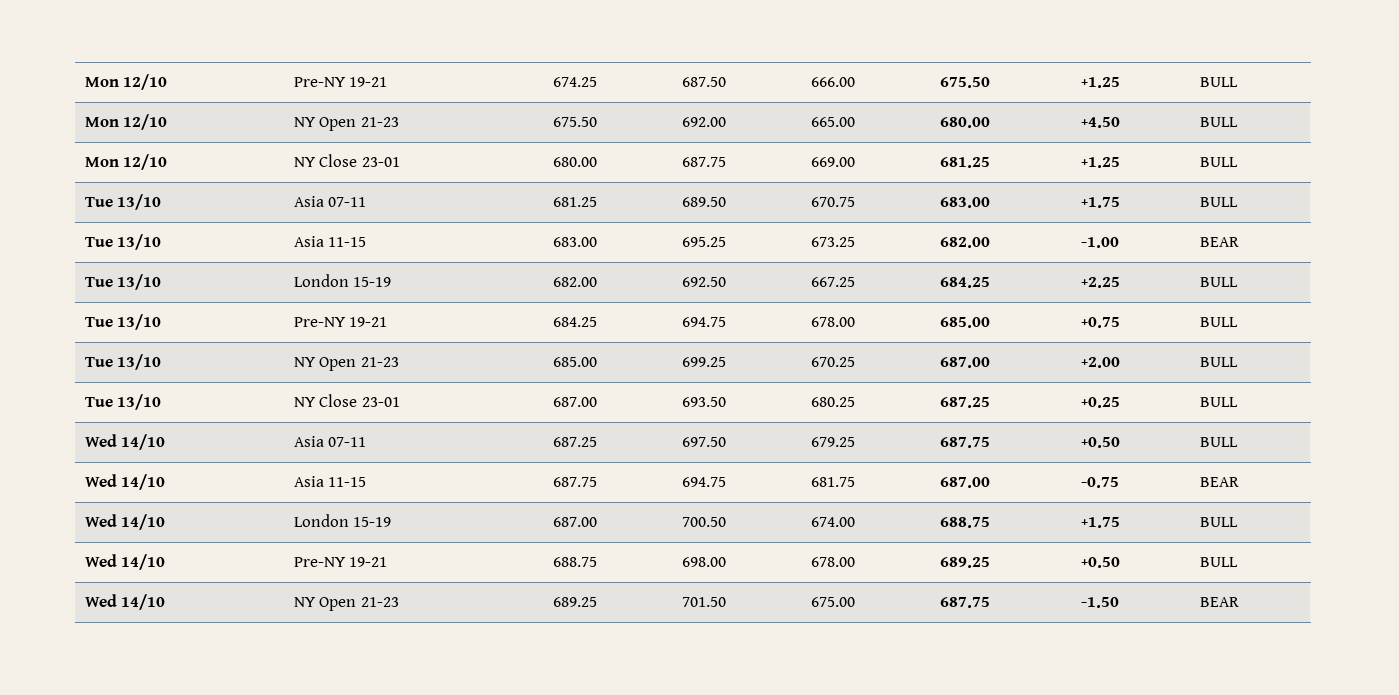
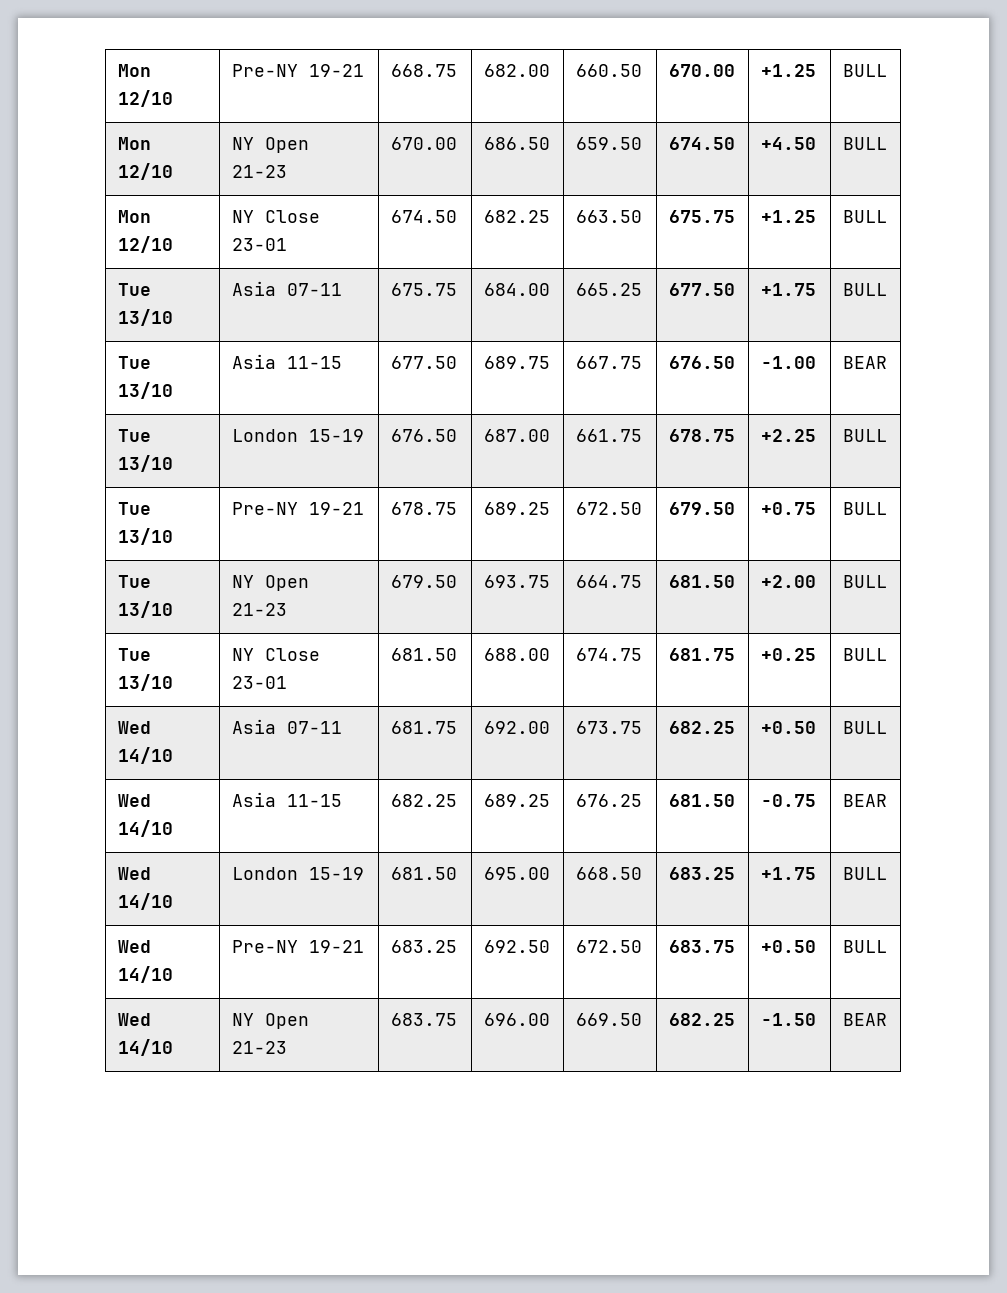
- Mon 12/10 | Pre-NY 19-21 | 674.25 | 687.50 | 666.00 | 675.50 | +1.25 | BULL
+ Mon 12/10 | Pre-NY 19-21 | 668.75 | 682.00 | 660.50 | 670.00 | +1.25 | BULL
- Mon 12/10 | NY Open 21-23 | 675.50 | 692.00 | 665.00 | 680.00 | +4.50 | BULL
+ Mon 12/10 | NY Open 21-23 | 670.00 | 686.50 | 659.50 | 674.50 | +4.50 | BULL
- Mon 12/10 | NY Close 23-01 | 680.00 | 687.75 | 669.00 | 681.25 | +1.25 | BULL
+ Mon 12/10 | NY Close 23-01 | 674.50 | 682.25 | 663.50 | 675.75 | +1.25 | BULL
- Tue 13/10 | Asia 07-11 | 681.25 | 689.50 | 670.75 | 683.00 | +1.75 | BULL
+ Tue 13/10 | Asia 07-11 | 675.75 | 684.00 | 665.25 | 677.50 | +1.75 | BULL
- Tue 13/10 | Asia 11-15 | 683.00 | 695.25 | 673.25 | 682.00 | -1.00 | BEAR
+ Tue 13/10 | Asia 11-15 | 677.50 | 689.75 | 667.75 | 676.50 | -1.00 | BEAR
- Tue 13/10 | London 15-19 | 682.00 | 692.50 | 667.25 | 684.25 | +2.25 | BULL
+ Tue 13/10 | London 15-19 | 676.50 | 687.00 | 661.75 | 678.75 | +2.25 | BULL
- Tue 13/10 | Pre-NY 19-21 | 684.25 | 694.75 | 678.00 | 685.00 | +0.75 | BULL
+ Tue 13/10 | Pre-NY 19-21 | 678.75 | 689.25 | 672.50 | 679.50 | +0.75 | BULL
- Tue 13/10 | NY Open 21-23 | 685.00 | 699.25 | 670.25 | 687.00 | +2.00 | BULL
+ Tue 13/10 | NY Open 21-23 | 679.50 | 693.75 | 664.75 | 681.50 | +2.00 | BULL
- Tue 13/10 | NY Close 23-01 | 687.00 | 693.50 | 680.25 | 687.25 | +0.25 | BULL
+ Tue 13/10 | NY Close 23-01 | 681.50 | 688.00 | 674.75 | 681.75 | +0.25 | BULL
- Wed 14/10 | Asia 07-11 | 687.25 | 697.50 | 679.25 | 687.75 | +0.50 | BULL
+ Wed 14/10 | Asia 07-11 | 681.75 | 692.00 | 673.75 | 682.25 | +0.50 | BULL
- Wed 14/10 | Asia 11-15 | 687.75 | 694.75 | 681.75 | 687.00 | -0.75 | BEAR
+ Wed 14/10 | Asia 11-15 | 682.25 | 689.25 | 676.25 | 681.50 | -0.75 | BEAR
- Wed 14/10 | London 15-19 | 687.00 | 700.50 | 674.00 | 688.75 | +1.75 | BULL
+ Wed 14/10 | London 15-19 | 681.50 | 695.00 | 668.50 | 683.25 | +1.75 | BULL
- Wed 14/10 | Pre-NY 19-21 | 688.75 | 698.00 | 678.00 | 689.25 | +0.50 | BULL
+ Wed 14/10 | Pre-NY 19-21 | 683.25 | 692.50 | 672.50 | 683.75 | +0.50 | BULL
- Wed 14/10 | NY Open 21-23 | 689.25 | 701.50 | 675.00 | 687.75 | -1.50 | BEAR
+ Wed 14/10 | NY Open 21-23 | 683.75 | 696.00 | 669.50 | 682.25 | -1.50 | BEAR

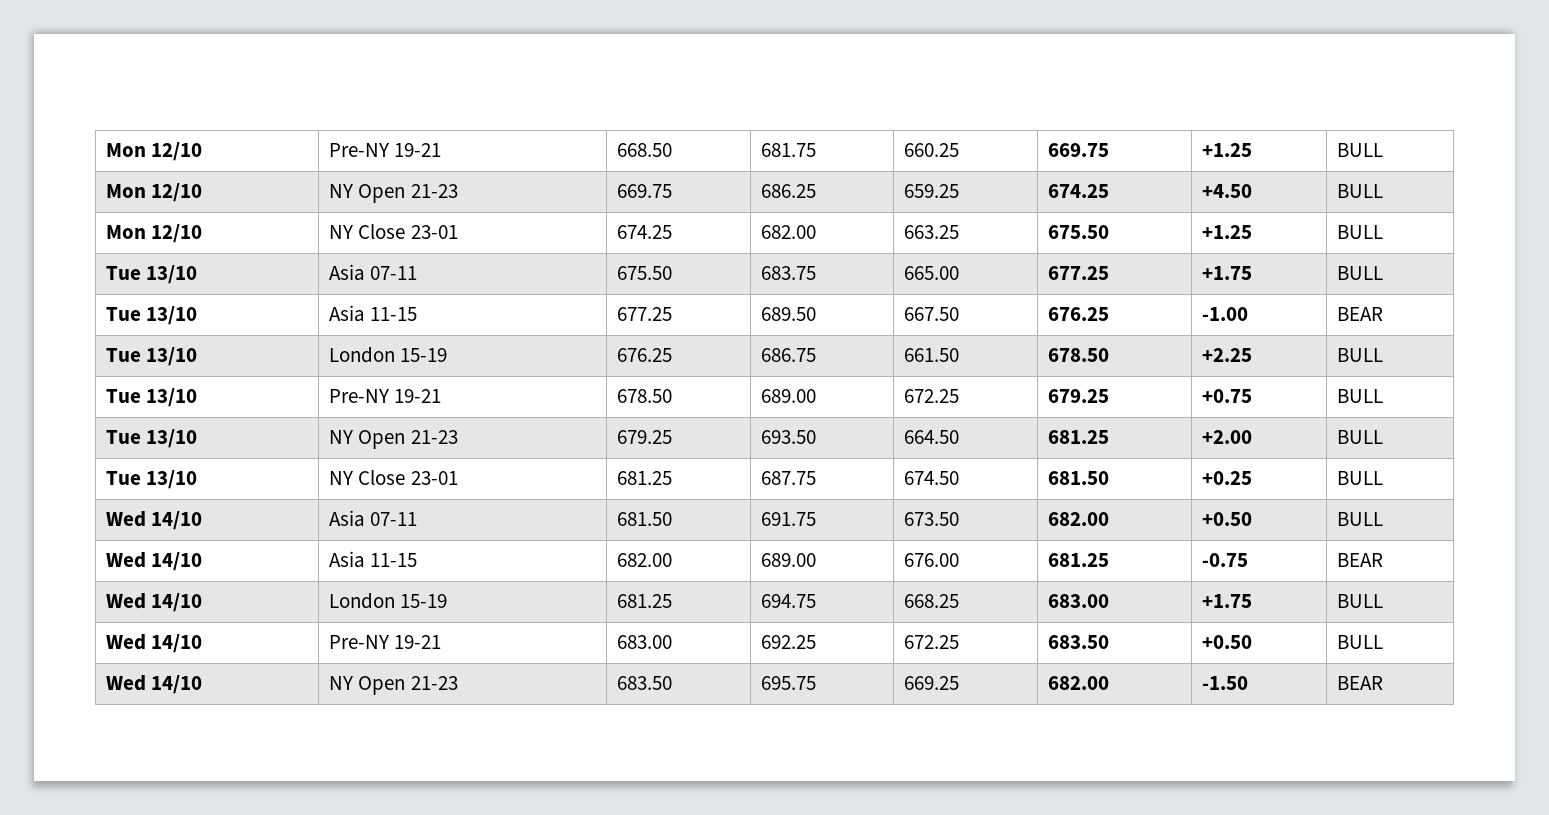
- Mon 12/10 | Pre-NY 19-21 | 668.75 | 682.00 | 660.50 | 670.00 | +1.25 | BULL
+ Mon 12/10 | Pre-NY 19-21 | 668.50 | 681.75 | 660.25 | 669.75 | +1.25 | BULL
- Mon 12/10 | NY Open 21-23 | 670.00 | 686.50 | 659.50 | 674.50 | +4.50 | BULL
+ Mon 12/10 | NY Open 21-23 | 669.75 | 686.25 | 659.25 | 674.25 | +4.50 | BULL
- Mon 12/10 | NY Close 23-01 | 674.50 | 682.25 | 663.50 | 675.75 | +1.25 | BULL
+ Mon 12/10 | NY Close 23-01 | 674.25 | 682.00 | 663.25 | 675.50 | +1.25 | BULL
- Tue 13/10 | Asia 07-11 | 675.75 | 684.00 | 665.25 | 677.50 | +1.75 | BULL
+ Tue 13/10 | Asia 07-11 | 675.50 | 683.75 | 665.00 | 677.25 | +1.75 | BULL
- Tue 13/10 | Asia 11-15 | 677.50 | 689.75 | 667.75 | 676.50 | -1.00 | BEAR
+ Tue 13/10 | Asia 11-15 | 677.25 | 689.50 | 667.50 | 676.25 | -1.00 | BEAR
- Tue 13/10 | London 15-19 | 676.50 | 687.00 | 661.75 | 678.75 | +2.25 | BULL
+ Tue 13/10 | London 15-19 | 676.25 | 686.75 | 661.50 | 678.50 | +2.25 | BULL
- Tue 13/10 | Pre-NY 19-21 | 678.75 | 689.25 | 672.50 | 679.50 | +0.75 | BULL
+ Tue 13/10 | Pre-NY 19-21 | 678.50 | 689.00 | 672.25 | 679.25 | +0.75 | BULL
- Tue 13/10 | NY Open 21-23 | 679.50 | 693.75 | 664.75 | 681.50 | +2.00 | BULL
+ Tue 13/10 | NY Open 21-23 | 679.25 | 693.50 | 664.50 | 681.25 | +2.00 | BULL
- Tue 13/10 | NY Close 23-01 | 681.50 | 688.00 | 674.75 | 681.75 | +0.25 | BULL
+ Tue 13/10 | NY Close 23-01 | 681.25 | 687.75 | 674.50 | 681.50 | +0.25 | BULL
- Wed 14/10 | Asia 07-11 | 681.75 | 692.00 | 673.75 | 682.25 | +0.50 | BULL
+ Wed 14/10 | Asia 07-11 | 681.50 | 691.75 | 673.50 | 682.00 | +0.50 | BULL
- Wed 14/10 | Asia 11-15 | 682.25 | 689.25 | 676.25 | 681.50 | -0.75 | BEAR
+ Wed 14/10 | Asia 11-15 | 682.00 | 689.00 | 676.00 | 681.25 | -0.75 | BEAR
- Wed 14/10 | London 15-19 | 681.50 | 695.00 | 668.50 | 683.25 | +1.75 | BULL
+ Wed 14/10 | London 15-19 | 681.25 | 694.75 | 668.25 | 683.00 | +1.75 | BULL
- Wed 14/10 | Pre-NY 19-21 | 683.25 | 692.50 | 672.50 | 683.75 | +0.50 | BULL
+ Wed 14/10 | Pre-NY 19-21 | 683.00 | 692.25 | 672.25 | 683.50 | +0.50 | BULL
- Wed 14/10 | NY Open 21-23 | 683.75 | 696.00 | 669.50 | 682.25 | -1.50 | BEAR
+ Wed 14/10 | NY Open 21-23 | 683.50 | 695.75 | 669.25 | 682.00 | -1.50 | BEAR

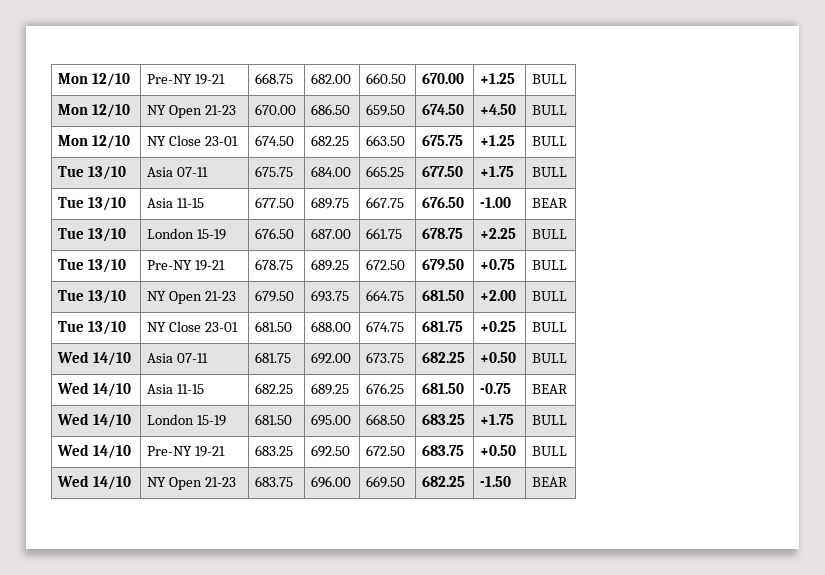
- Mon 12/10 | Pre-NY 19-21 | 668.50 | 681.75 | 660.25 | 669.75 | +1.25 | BULL
+ Mon 12/10 | Pre-NY 19-21 | 668.75 | 682.00 | 660.50 | 670.00 | +1.25 | BULL
- Mon 12/10 | NY Open 21-23 | 669.75 | 686.25 | 659.25 | 674.25 | +4.50 | BULL
+ Mon 12/10 | NY Open 21-23 | 670.00 | 686.50 | 659.50 | 674.50 | +4.50 | BULL
- Mon 12/10 | NY Close 23-01 | 674.25 | 682.00 | 663.25 | 675.50 | +1.25 | BULL
+ Mon 12/10 | NY Close 23-01 | 674.50 | 682.25 | 663.50 | 675.75 | +1.25 | BULL
- Tue 13/10 | Asia 07-11 | 675.50 | 683.75 | 665.00 | 677.25 | +1.75 | BULL
+ Tue 13/10 | Asia 07-11 | 675.75 | 684.00 | 665.25 | 677.50 | +1.75 | BULL
- Tue 13/10 | Asia 11-15 | 677.25 | 689.50 | 667.50 | 676.25 | -1.00 | BEAR
+ Tue 13/10 | Asia 11-15 | 677.50 | 689.75 | 667.75 | 676.50 | -1.00 | BEAR
- Tue 13/10 | London 15-19 | 676.25 | 686.75 | 661.50 | 678.50 | +2.25 | BULL
+ Tue 13/10 | London 15-19 | 676.50 | 687.00 | 661.75 | 678.75 | +2.25 | BULL
- Tue 13/10 | Pre-NY 19-21 | 678.50 | 689.00 | 672.25 | 679.25 | +0.75 | BULL
+ Tue 13/10 | Pre-NY 19-21 | 678.75 | 689.25 | 672.50 | 679.50 | +0.75 | BULL
- Tue 13/10 | NY Open 21-23 | 679.25 | 693.50 | 664.50 | 681.25 | +2.00 | BULL
+ Tue 13/10 | NY Open 21-23 | 679.50 | 693.75 | 664.75 | 681.50 | +2.00 | BULL
- Tue 13/10 | NY Close 23-01 | 681.25 | 687.75 | 674.50 | 681.50 | +0.25 | BULL
+ Tue 13/10 | NY Close 23-01 | 681.50 | 688.00 | 674.75 | 681.75 | +0.25 | BULL
- Wed 14/10 | Asia 07-11 | 681.50 | 691.75 | 673.50 | 682.00 | +0.50 | BULL
+ Wed 14/10 | Asia 07-11 | 681.75 | 692.00 | 673.75 | 682.25 | +0.50 | BULL
- Wed 14/10 | Asia 11-15 | 682.00 | 689.00 | 676.00 | 681.25 | -0.75 | BEAR
+ Wed 14/10 | Asia 11-15 | 682.25 | 689.25 | 676.25 | 681.50 | -0.75 | BEAR
- Wed 14/10 | London 15-19 | 681.25 | 694.75 | 668.25 | 683.00 | +1.75 | BULL
+ Wed 14/10 | London 15-19 | 681.50 | 695.00 | 668.50 | 683.25 | +1.75 | BULL
- Wed 14/10 | Pre-NY 19-21 | 683.00 | 692.25 | 672.25 | 683.50 | +0.50 | BULL
+ Wed 14/10 | Pre-NY 19-21 | 683.25 | 692.50 | 672.50 | 683.75 | +0.50 | BULL
- Wed 14/10 | NY Open 21-23 | 683.50 | 695.75 | 669.25 | 682.00 | -1.50 | BEAR
+ Wed 14/10 | NY Open 21-23 | 683.75 | 696.00 | 669.50 | 682.25 | -1.50 | BEAR

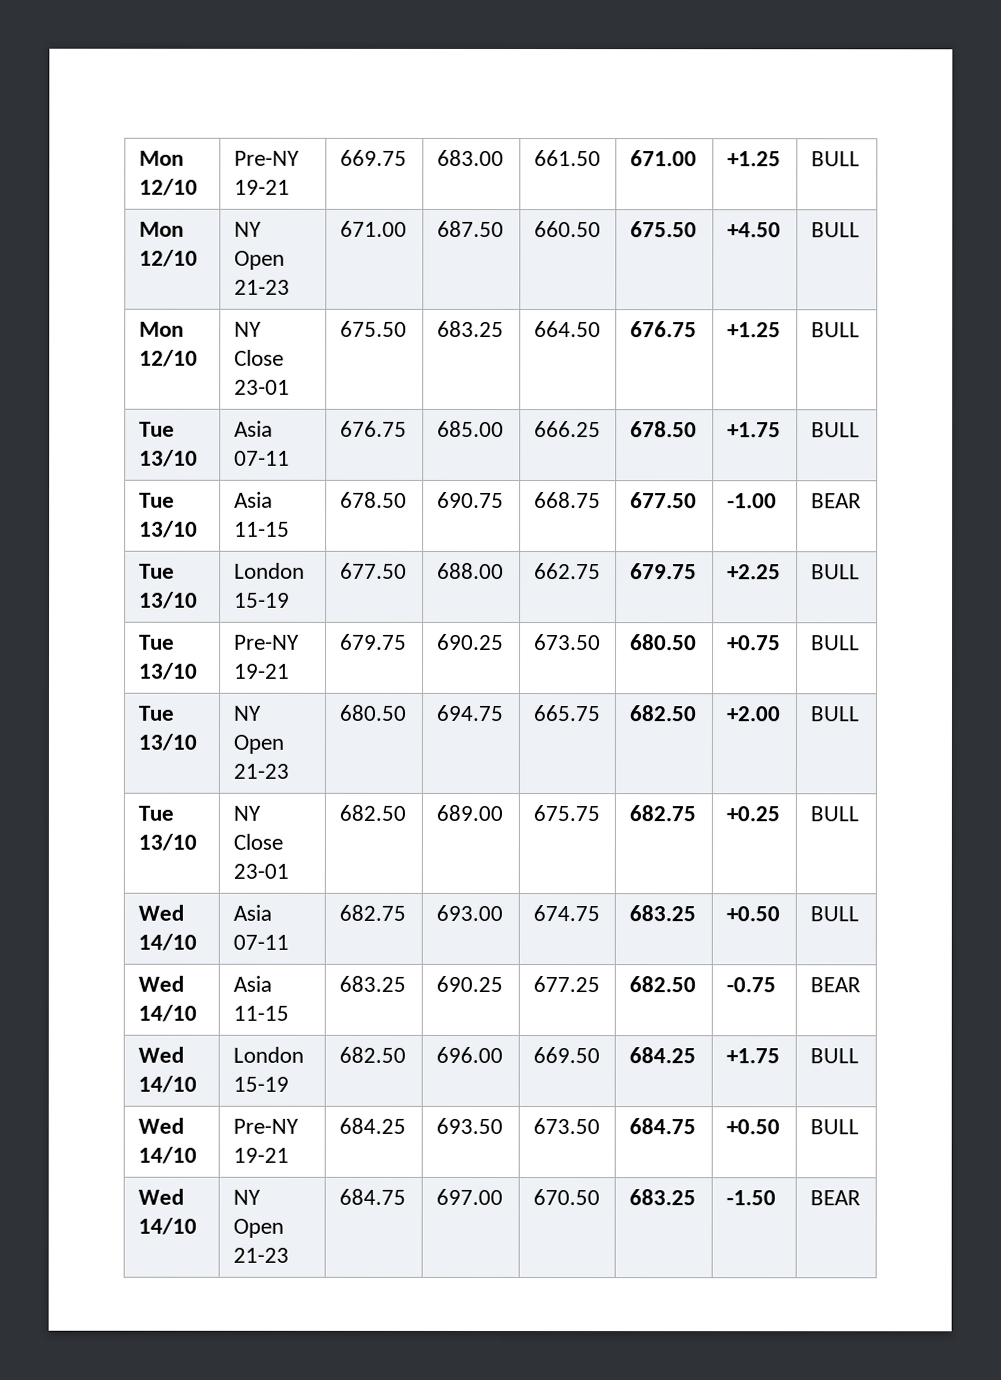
- Mon 12/10 | Pre-NY 19-21 | 668.75 | 682.00 | 660.50 | 670.00 | +1.25 | BULL
+ Mon 12/10 | Pre-NY 19-21 | 669.75 | 683.00 | 661.50 | 671.00 | +1.25 | BULL
- Mon 12/10 | NY Open 21-23 | 670.00 | 686.50 | 659.50 | 674.50 | +4.50 | BULL
+ Mon 12/10 | NY Open 21-23 | 671.00 | 687.50 | 660.50 | 675.50 | +4.50 | BULL
- Mon 12/10 | NY Close 23-01 | 674.50 | 682.25 | 663.50 | 675.75 | +1.25 | BULL
+ Mon 12/10 | NY Close 23-01 | 675.50 | 683.25 | 664.50 | 676.75 | +1.25 | BULL
- Tue 13/10 | Asia 07-11 | 675.75 | 684.00 | 665.25 | 677.50 | +1.75 | BULL
+ Tue 13/10 | Asia 07-11 | 676.75 | 685.00 | 666.25 | 678.50 | +1.75 | BULL
- Tue 13/10 | Asia 11-15 | 677.50 | 689.75 | 667.75 | 676.50 | -1.00 | BEAR
+ Tue 13/10 | Asia 11-15 | 678.50 | 690.75 | 668.75 | 677.50 | -1.00 | BEAR
- Tue 13/10 | London 15-19 | 676.50 | 687.00 | 661.75 | 678.75 | +2.25 | BULL
+ Tue 13/10 | London 15-19 | 677.50 | 688.00 | 662.75 | 679.75 | +2.25 | BULL
- Tue 13/10 | Pre-NY 19-21 | 678.75 | 689.25 | 672.50 | 679.50 | +0.75 | BULL
+ Tue 13/10 | Pre-NY 19-21 | 679.75 | 690.25 | 673.50 | 680.50 | +0.75 | BULL
- Tue 13/10 | NY Open 21-23 | 679.50 | 693.75 | 664.75 | 681.50 | +2.00 | BULL
+ Tue 13/10 | NY Open 21-23 | 680.50 | 694.75 | 665.75 | 682.50 | +2.00 | BULL
- Tue 13/10 | NY Close 23-01 | 681.50 | 688.00 | 674.75 | 681.75 | +0.25 | BULL
+ Tue 13/10 | NY Close 23-01 | 682.50 | 689.00 | 675.75 | 682.75 | +0.25 | BULL
- Wed 14/10 | Asia 07-11 | 681.75 | 692.00 | 673.75 | 682.25 | +0.50 | BULL
+ Wed 14/10 | Asia 07-11 | 682.75 | 693.00 | 674.75 | 683.25 | +0.50 | BULL
- Wed 14/10 | Asia 11-15 | 682.25 | 689.25 | 676.25 | 681.50 | -0.75 | BEAR
+ Wed 14/10 | Asia 11-15 | 683.25 | 690.25 | 677.25 | 682.50 | -0.75 | BEAR
- Wed 14/10 | London 15-19 | 681.50 | 695.00 | 668.50 | 683.25 | +1.75 | BULL
+ Wed 14/10 | London 15-19 | 682.50 | 696.00 | 669.50 | 684.25 | +1.75 | BULL
- Wed 14/10 | Pre-NY 19-21 | 683.25 | 692.50 | 672.50 | 683.75 | +0.50 | BULL
+ Wed 14/10 | Pre-NY 19-21 | 684.25 | 693.50 | 673.50 | 684.75 | +0.50 | BULL
- Wed 14/10 | NY Open 21-23 | 683.75 | 696.00 | 669.50 | 682.25 | -1.50 | BEAR
+ Wed 14/10 | NY Open 21-23 | 684.75 | 697.00 | 670.50 | 683.25 | -1.50 | BEAR

